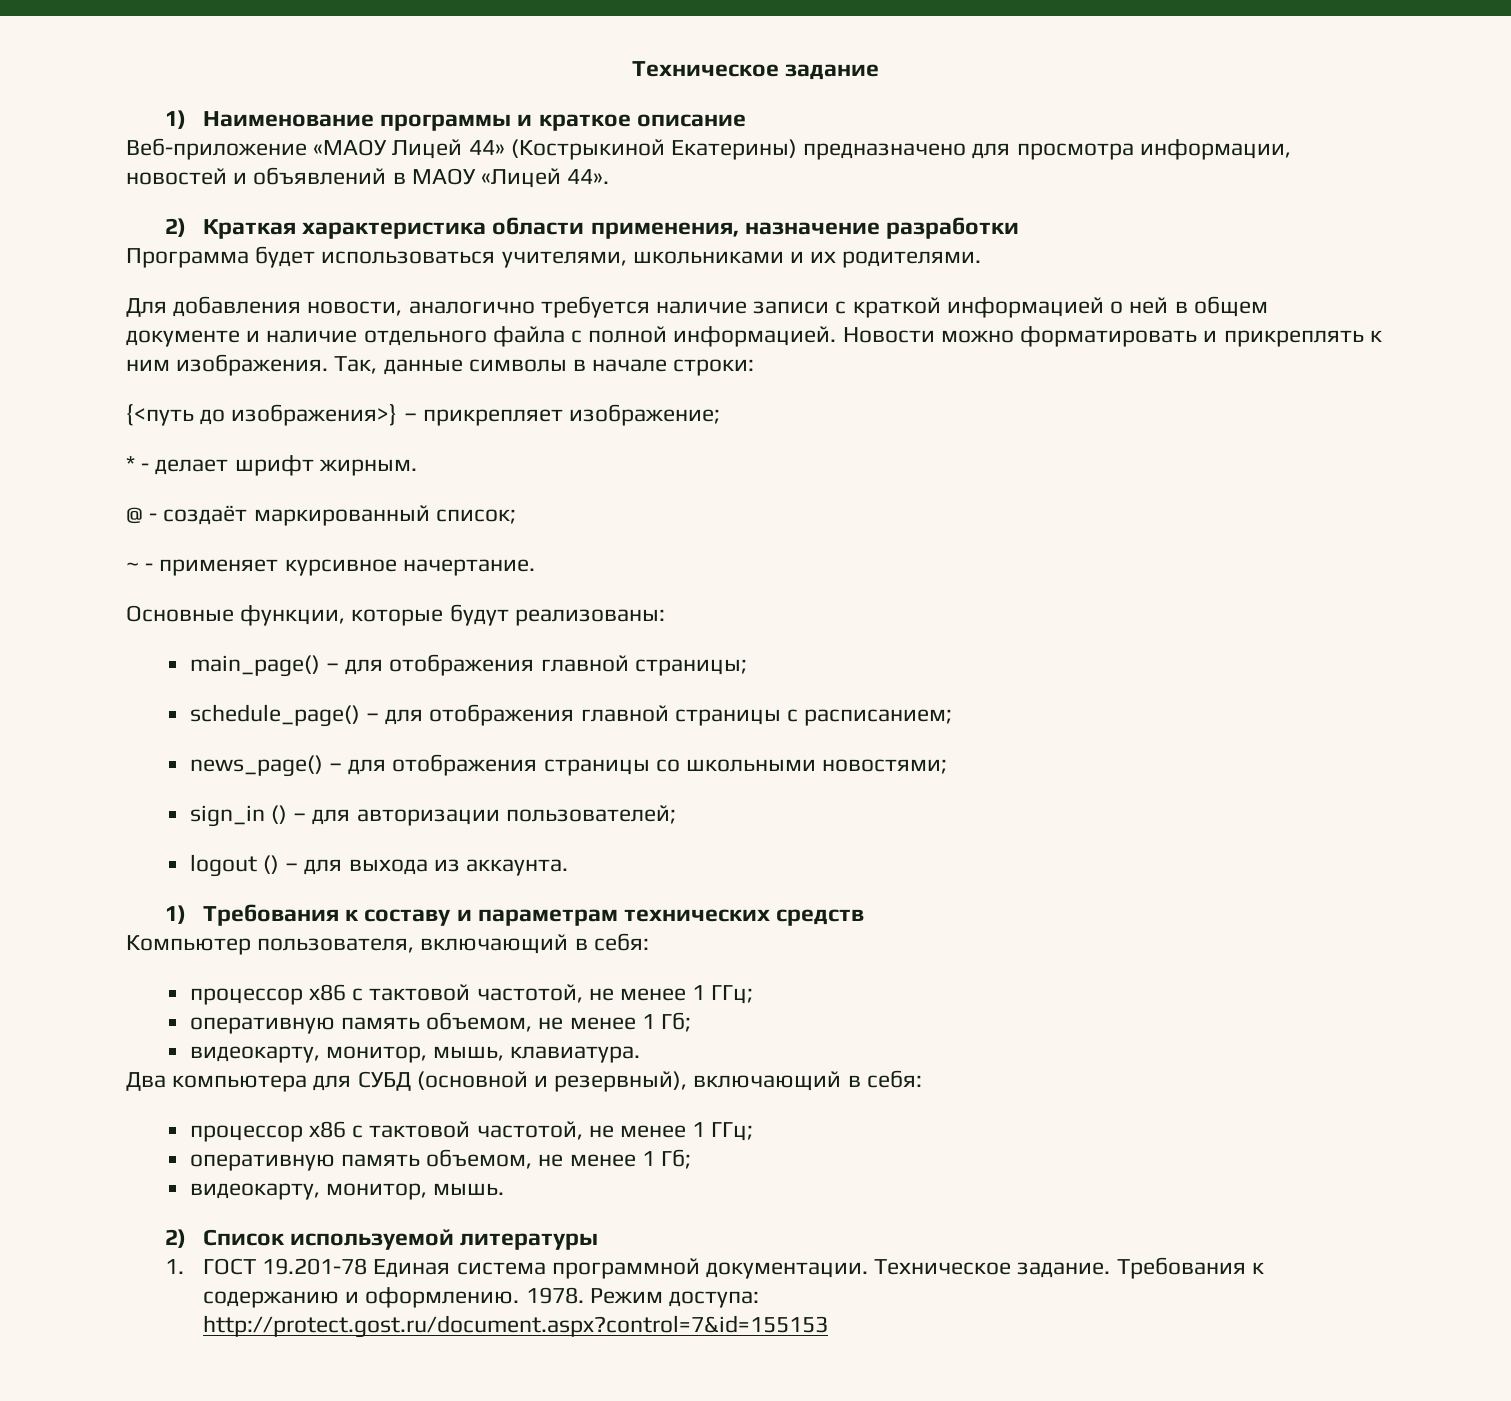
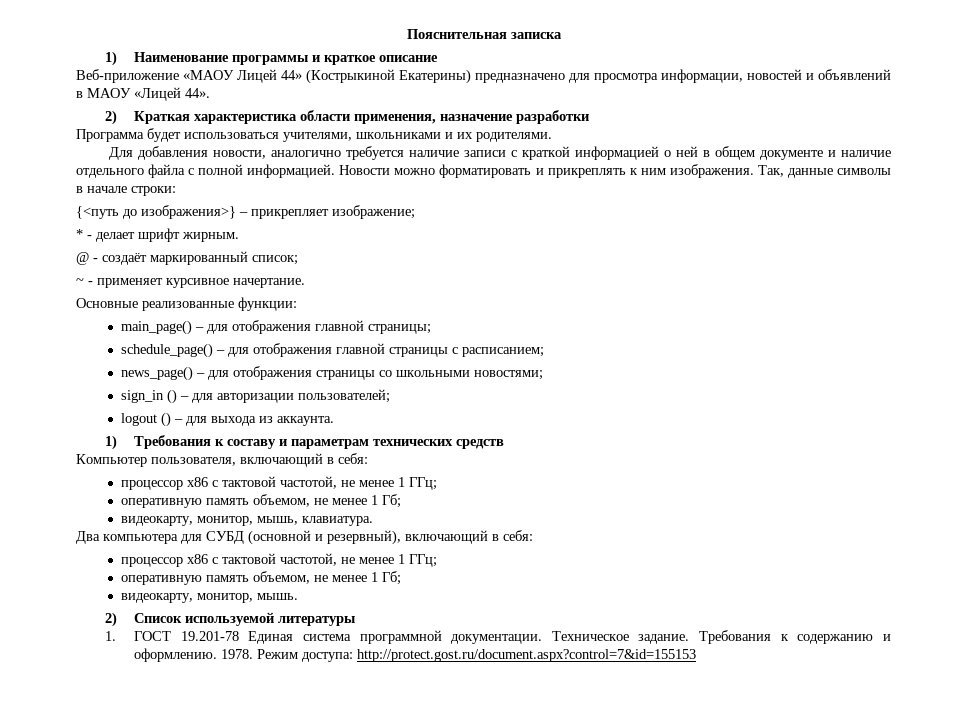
- Техническое задание
+ Пояснительная записка
- Основные функции, которые будут реализованы:
+ Основные реализованные функции:

